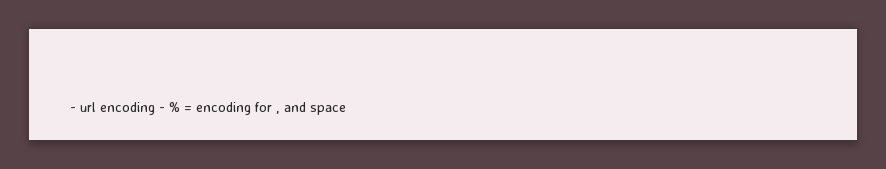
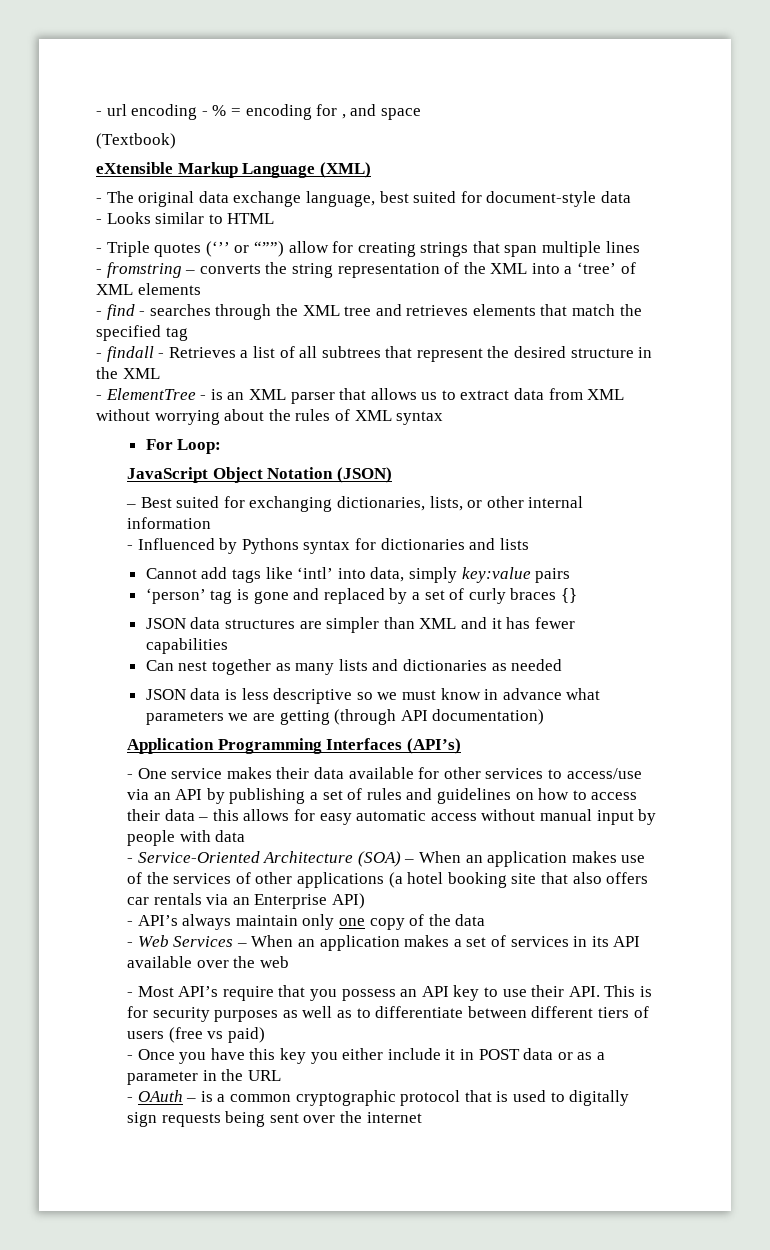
+ (Textbook)
+ eXtensible Markup Language (XML)
+ - The original data exchange language, best suited for document-style data
+ - Looks similar to HTML
+ - Triple quotes (‘’’ or “””) allow for creating strings that span multiple lines
+ - fromstring – converts the string representation of the XML into a ‘tree’ of XML elements
+ - find - searches through the XML tree and retrieves elements that match the specified tag
+ - findall - Retrieves a list of all subtrees that represent the desired structure in the XML
+ - ElementTree - is an XML parser that allows us to extract data from XML without worrying about the rules of XML syntax
+ For Loop:
+ JavaScript Object Notation (JSON)
+ – Best suited for exchanging dictionaries, lists, or other internal information
+ - Influenced by Pythons syntax for dictionaries and lists
+ Cannot add tags like ‘intl’ into data, simply key:value pairs
+ ‘person’ tag is gone and replaced by a set of curly braces {}
+ JSON data structures are simpler than XML and it has fewer capabilities
+ Can nest together as many lists and dictionaries as needed
+ JSON data is less descriptive so we must know in advance what parameters we are getting (through API documentation)
+ Application Programming Interfaces (API’s)
+ - One service makes their data available for other services to access/use via an API by publishing a set of rules and guidelines on how to access their data – this allows for easy automatic access without manual input by people with data
+ - Service-Oriented Architecture (SOA) – When an application makes use of the services of other applications (a hotel booking site that also offers car rentals via an Enterprise API)
+ - API’s always maintain only one copy of the data
+ - Web Services – When an application makes a set of services in its API available over the web
+ - Most API’s require that you possess an API key to use their API. This is for security purposes as well as to differentiate between different tiers of users (free vs paid)
+ - Once you have this key you either include it in POST data or as a parameter in the URL
+ - OAuth – is a common cryptographic protocol that is used to digitally sign requests being sent over the internet

